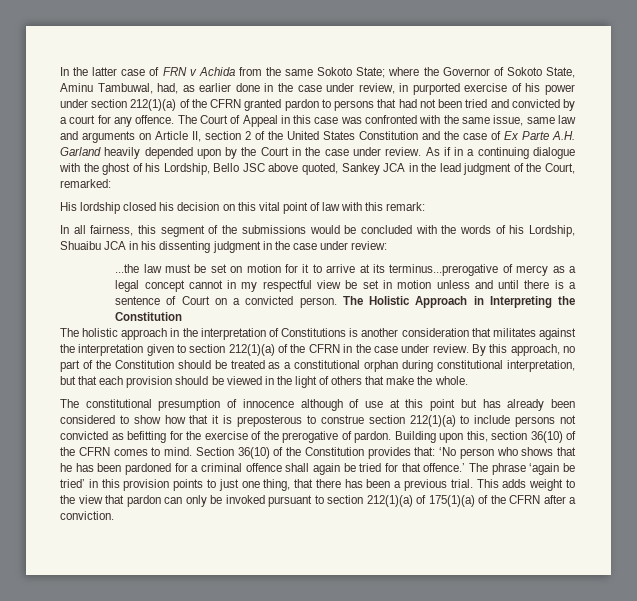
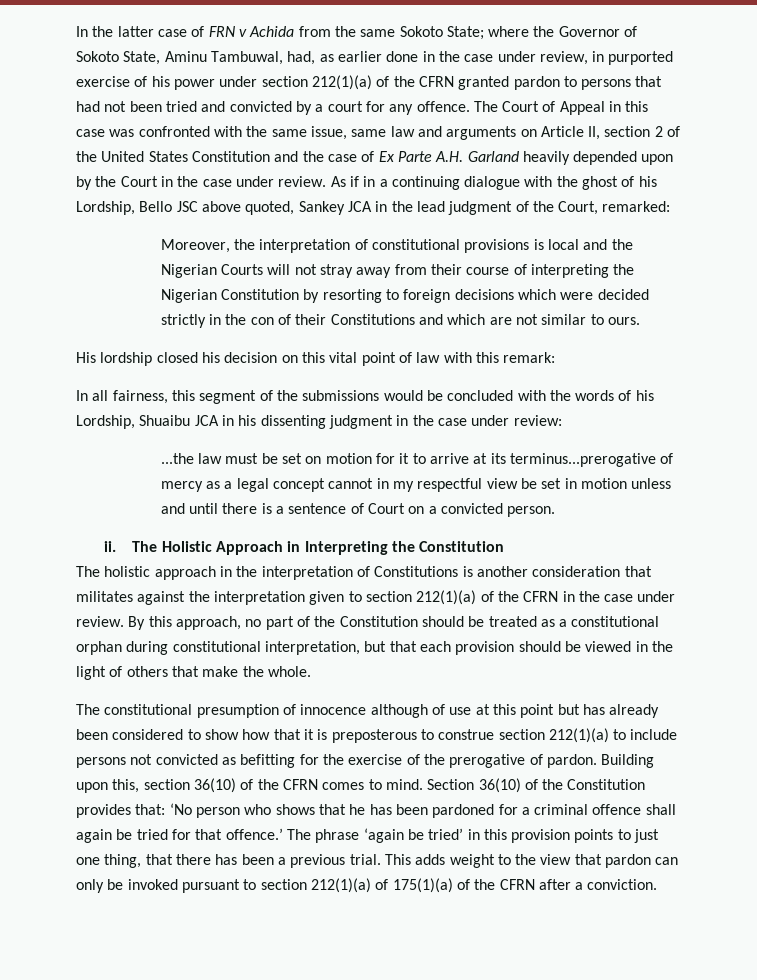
+ Moreover, the interpretation of constitutional provisions is local and the Nigerian Courts will not stray away from their course of interpreting the Nigerian Constitution by resorting to foreign decisions which were decided strictly in the con of their Constitutions and which are not similar to ours.
- ...the law must be set on motion for it to arrive at its terminus...prerogative of mercy as a legal concept cannot in my respectful view be set in motion unless and until there is a sentence of Court on a convicted person. The Holistic Approach in Interpreting the Constitution
+ ...the law must be set on motion for it to arrive at its terminus...prerogative of mercy as a legal concept cannot in my respectful view be set in motion unless and until there is a sentence of Court on a convicted person.
+ ii. The Holistic Approach in Interpreting the Constitution

